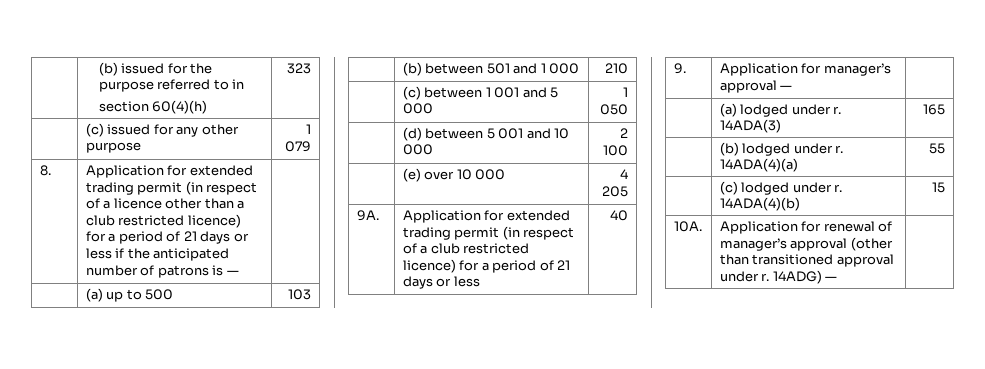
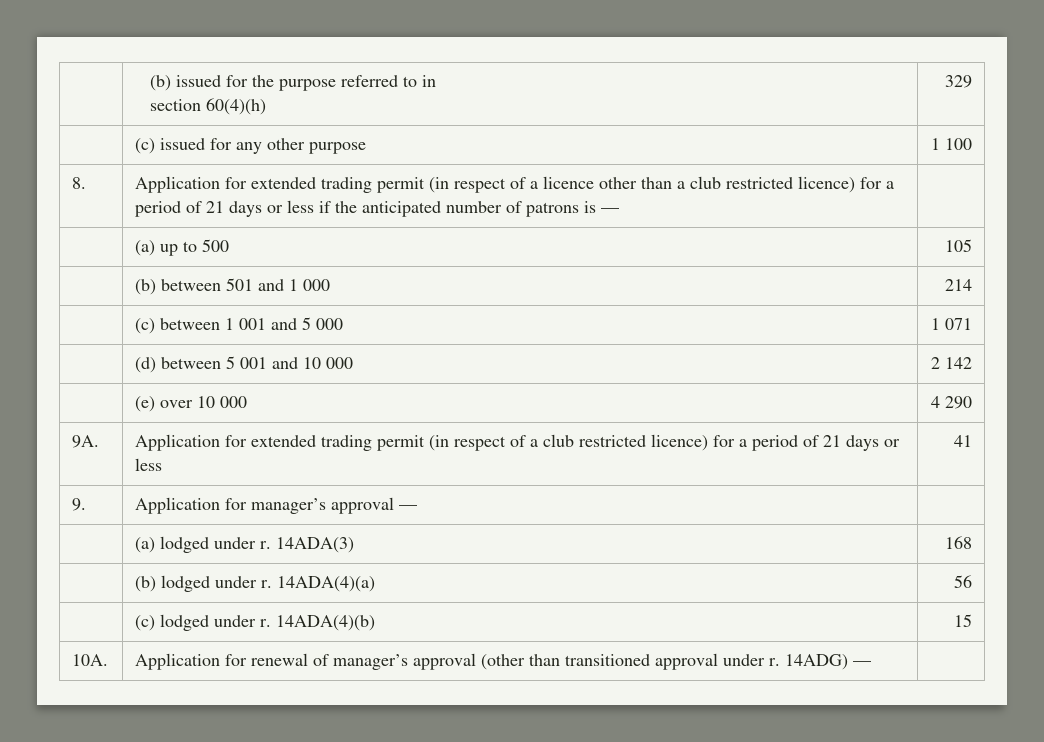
  | (b) issued for the purpose referred to in
- section 60(4)(h) | 323
+ section 60(4)(h) | 329
- | (c) issued for any other purpose | 1 079
+ | (c) issued for any other purpose | 1 100
- | (a) up to 500 | 103
+ | (a) up to 500 | 105
- | (b) between 501 and 1 000 | 210
+ | (b) between 501 and 1 000 | 214
- | (c) between 1 001 and 5 000 | 1 050
+ | (c) between 1 001 and 5 000 | 1 071
- | (d) between 5 001 and 10 000 | 2 100
+ | (d) between 5 001 and 10 000 | 2 142
- | (e) over 10 000 | 4 205
+ | (e) over 10 000 | 4 290
- 9A. | Application for extended trading permit (in respect of a club restricted licence) for a period of 21 days or less | 40
+ 9A. | Application for extended trading permit (in respect of a club restricted licence) for a period of 21 days or less | 41
- | (a) lodged under r. 14ADA(3) | 165
+ | (a) lodged under r. 14ADA(3) | 168
- | (b) lodged under r. 14ADA(4)(a) | 55
+ | (b) lodged under r. 14ADA(4)(a) | 56

